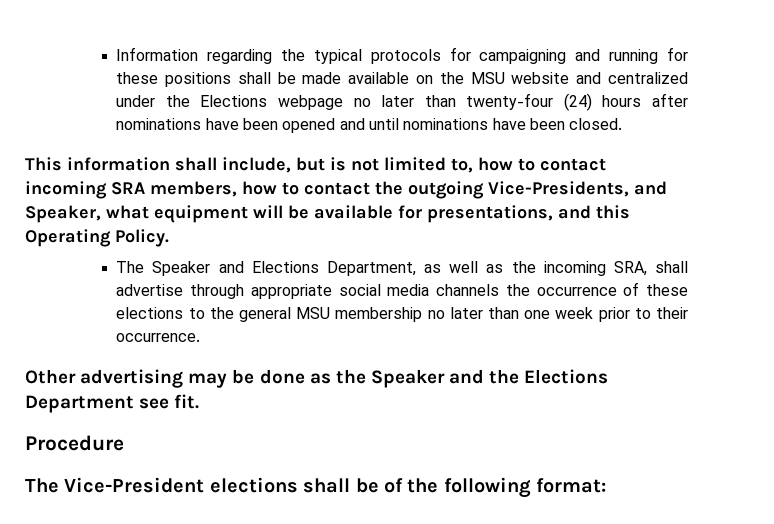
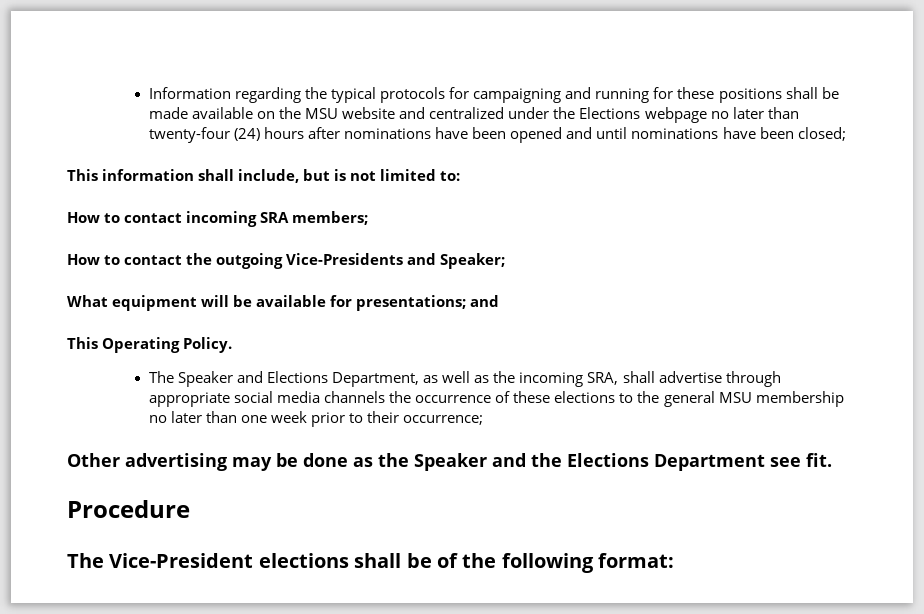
- Information regarding the typical protocols for campaigning and running for these positions shall be made available on the MSU website and centralized under the Elections webpage no later than twenty-four (24) hours after nominations have been opened and until nominations have been closed.
+ Information regarding the typical protocols for campaigning and running for these positions shall be made available on the MSU website and centralized under the Elections webpage no later than twenty-four (24) hours after nominations have been opened and until nominations have been closed;
- This information shall include, but is not limited to, how to contact incoming SRA members, how to contact the outgoing Vice-Presidents, and Speaker, what equipment will be available for presentations, and this Operating Policy.
+ This information shall include, but is not limited to:
+ How to contact incoming SRA members;
+ How to contact the outgoing Vice-Presidents and Speaker;
+ What equipment will be available for presentations; and
+ This Operating Policy.
- The Speaker and Elections Department, as well as the incoming SRA, shall advertise through appropriate social media channels the occurrence of these elections to the general MSU membership no later than one week prior to their occurrence.
+ The Speaker and Elections Department, as well as the incoming SRA, shall advertise through appropriate social media channels the occurrence of these elections to the general MSU membership no later than one week prior to their occurrence;

